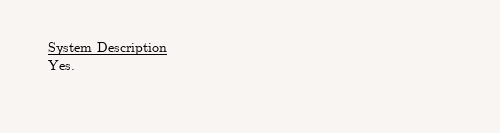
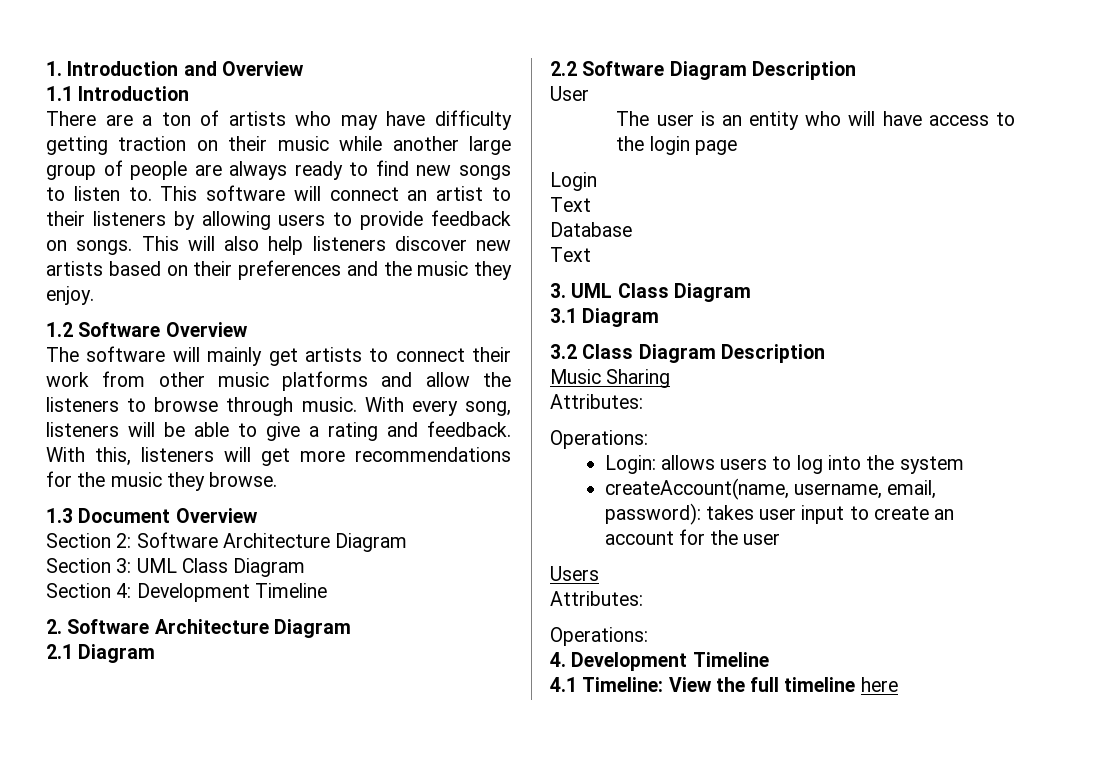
- System Description
- Yes.
+ 1. Introduction and Overview
+ 1.1 Introduction
+ There are a ton of artists who may have difficulty getting traction on their music while another large group of people are always ready to find new songs to listen to. This software will connect an artist to their listeners by allowing users to provide feedback on songs. This will also help listeners discover new artists based on their preferences and the music they enjoy.
+ 1.2 Software Overview
+ The software will mainly get artists to connect their work from other music platforms and allow the listeners to browse through music. With every song, listeners will be able to give a rating and feedback. With this, listeners will get more recommendations for the music they browse.
+ 1.3 Document Overview
+ Section 2: Software Architecture Diagram
+ Section 3: UML Class Diagram
+ Section 4: Development Timeline
+ 2. Software Architecture Diagram
+ 2.1 Diagram
+ 2.2 Software Diagram Description
+ User
+ The user is an entity who will have access to the login page
+ Login
+ Text
+ Database
+ Text
+ 3. UML Class Diagram
+ 3.1 Diagram
+ 3.2 Class Diagram Description
+ Music Sharing
+ Attributes:
+ Operations:
+ Login: allows users to log into the system
+ createAccount(name, username, email, password): takes user input to create an account for the user
+ Users
+ Attributes:
+ Operations:
+ 4. Development Timeline
+ 4.1 Timeline: View the full timeline here

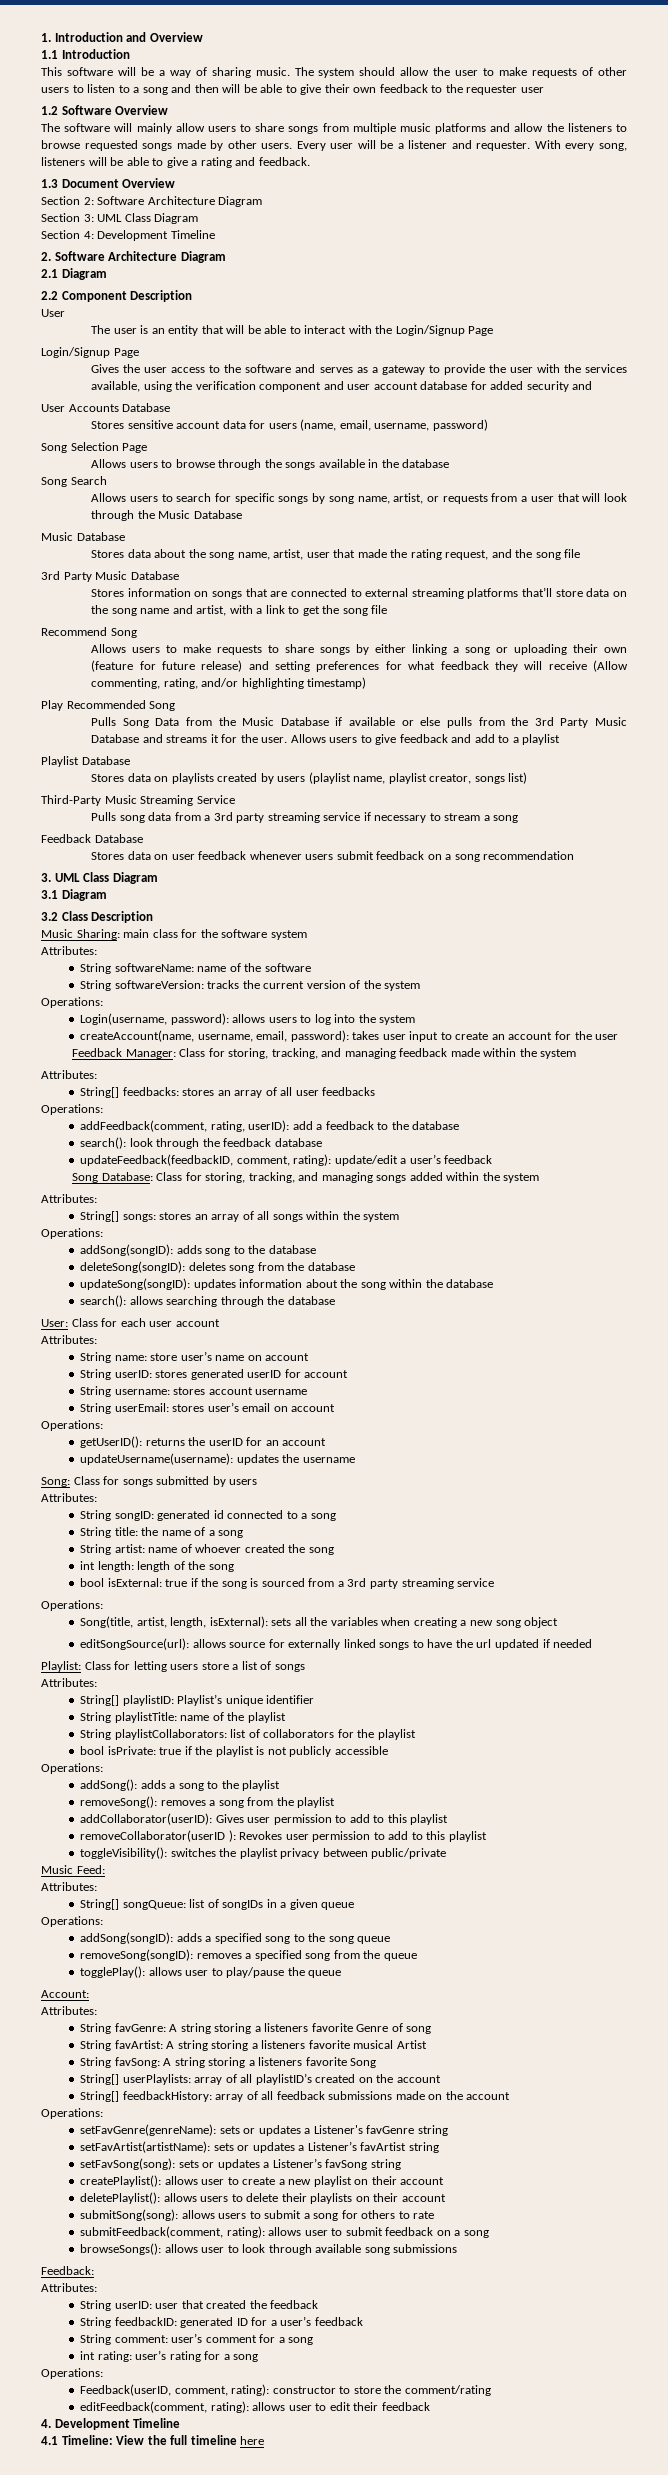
- There are a ton of artists who may have difficulty getting traction on their music while another large group of people are always ready to find new songs to listen to. This software will connect an artist to their listeners by allowing users to provide feedback on songs. This will also help listeners discover new artists based on their preferences and the music they enjoy.
+ This software will be a way of sharing music. The system should allow the user to make requests of other users to listen to a song and then will be able to give their own feedback to the requester user
- The software will mainly get artists to connect their work from other music platforms and allow the listeners to browse through music.
+ The software will mainly allow users to share songs from multiple music platforms and allow the listeners to browse requested songs made by other users. Every user will be a listener and requester.
- With this, listeners will get more recommendations for the music they browse.
- 2.2 Software Diagram Description
+ 2.2 Component Description
- The user is an entity who will have access to the login page
- Login
- Text
- Database
- Text
+ The user is an entity that will be able to interact with the Login/Signup Page
+ Login/Signup Page
+ Gives the user access to the software and serves as a gateway to provide the user with the services available, using the verification component and user account database for added security and
+ User Accounts Database
+ Stores sensitive account data for users (name, email, username, password)
+ Song Selection Page
+ Allows users to browse through the songs available in the database
+ Song Search
+ Allows users to search for specific songs by song name, artist, or requests from a user that will look through the Music Database
+ Music Database
+ Stores data about the song name, artist, user that made the rating request, and the song file
+ 3rd Party Music Database
+ Stores information on songs that are connected to external streaming platforms that’ll store data on the song name and artist, with a link to get the song file
+ Recommend Song
+ Allows users to make requests to share songs by either linking a song or uploading their own (feature for future release) and setting preferences for what feedback they will receive (Allow commenting, rating, and/or highlighting timestamp)
+ Play Recommended Song
+ Pulls Song Data from the Music Database if available or else pulls from the 3rd Party Music Database and streams it for the user. Allows users to give feedback and add to a playlist
+ Playlist Database
+ Stores data on playlists created by users (playlist name, playlist creator, songs list)
+ Third-Party Music Streaming Service
+ Pulls song data from a 3rd party streaming service if necessary to stream a song
+ Feedback Database
+ Stores data on user feedback whenever users submit feedback on a song recommendation
- 3.2 Class Diagram Description
+ 3.2 Class Description
- Music Sharing
+ Music Sharing: main class for the software system
  Attributes:
+ String softwareName: name of the software
+ String softwareVersion: tracks the current version of the system
  Operations:
- Login: allows users to log into the system
+ Login(username, password): allows users to log into the system
- Users
+ Feedback Manager: Class for storing, tracking, and managing feedback made within the system
  Attributes:
+ String[] feedbacks: stores an array of all user feedbacks
  Operations:
+ addFeedback(comment, rating, userID): add a feedback to the database
+ search(): look through the feedback database
+ updateFeedback(feedbackID, comment, rating): update/edit a user’s feedback
+ Song Database: Class for storing, tracking, and managing songs added within the system
+ Attributes:
+ String[] songs: stores an array of all songs within the system
+ Operations:
+ addSong(songID): adds song to the database
+ deleteSong(songID): deletes song from the database
+ updateSong(songID): updates information about the song within the database
+ search(): allows searching through the database
+ User: Class for each user account
+ Attributes:
+ String name: store user’s name on account
+ String userID: stores generated userID for account
+ String username: stores account username
+ String userEmail: stores user’s email on account
+ Operations:
+ getUserID(): returns the userID for an account
+ updateUsername(username): updates the username
+ Song: Class for songs submitted by users
+ Attributes:
+ String songID: generated id connected to a song
+ String title: the name of a song
+ String artist: name of whoever created the song
+ int length: length of the song
+ bool isExternal: true if the song is sourced from a 3rd party streaming service
+ Operations:
+ Song(title, artist, length, isExternal): sets all the variables when creating a new song object
+ editSongSource(url): allows source for externally linked songs to have the url updated if needed
+ Playlist: Class for letting users store a list of songs
+ Attributes:
+ String[] playlistID: Playlist’s unique identifier
+ String playlistTitle: name of the playlist
+ String playlistCollaborators: list of collaborators for the playlist
+ bool isPrivate: true if the playlist is not publicly accessible
+ Operations:
+ addSong(): adds a song to the playlist
+ removeSong(): removes a song from the playlist
+ addCollaborator(userID): Gives user permission to add to this playlist
+ removeCollaborator(userID ): Revokes user permission to add to this playlist
+ toggleVisibility(): switches the playlist privacy between public/private
+ Music Feed:
+ Attributes:
+ String[] songQueue: list of songIDs in a given queue
+ Operations:
+ addSong(songID): adds a specified song to the song queue
+ removeSong(songID): removes a specified song from the queue
+ togglePlay(): allows user to play/pause the queue
+ Account:
+ Attributes:
+ String favGenre: A string storing a listeners favorite Genre of song
+ String favArtist: A string storing a listeners favorite musical Artist
+ String favSong: A string storing a listeners favorite Song
+ String[] userPlaylists: array of all playlistID’s created on the account
+ String[] feedbackHistory: array of all feedback submissions made on the account
+ Operations:
+ setFavGenre(genreName): sets or updates a Listener's favGenre string
+ setFavArtist(artistName): sets or updates a Listener’s favArtist string
+ setFavSong(song): sets or updates a Listener’s favSong string
+ createPlaylist(): allows user to create a new playlist on their account
+ deletePlaylist(): allows users to delete their playlists on their account
+ submitSong(song): allows users to submit a song for others to rate
+ submitFeedback(comment, rating): allows user to submit feedback on a song
+ browseSongs(): allows user to look through available song submissions
+ Feedback:
+ Attributes:
+ String userID: user that created the feedback
+ String feedbackID: generated ID for a user’s feedback
+ String comment: user’s comment for a song
+ int rating: user’s rating for a song
+ Operations:
+ Feedback(userID, comment, rating): constructor to store the comment/rating
+ editFeedback(comment, rating): allows user to edit their feedback

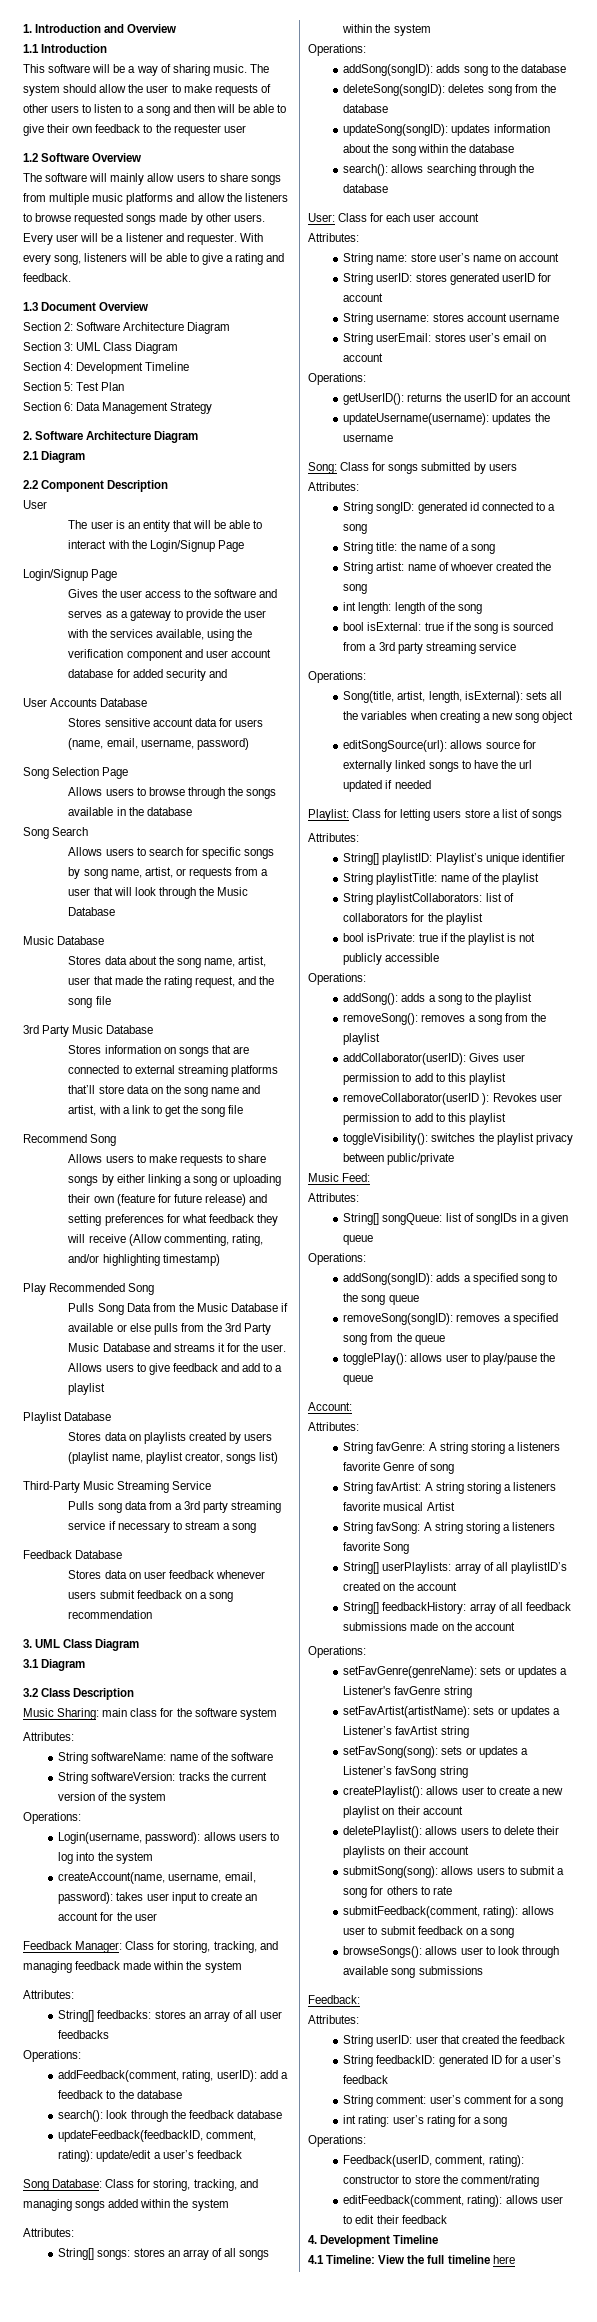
+ Section 5: Test Plan
+ Section 6: Data Management Strategy

